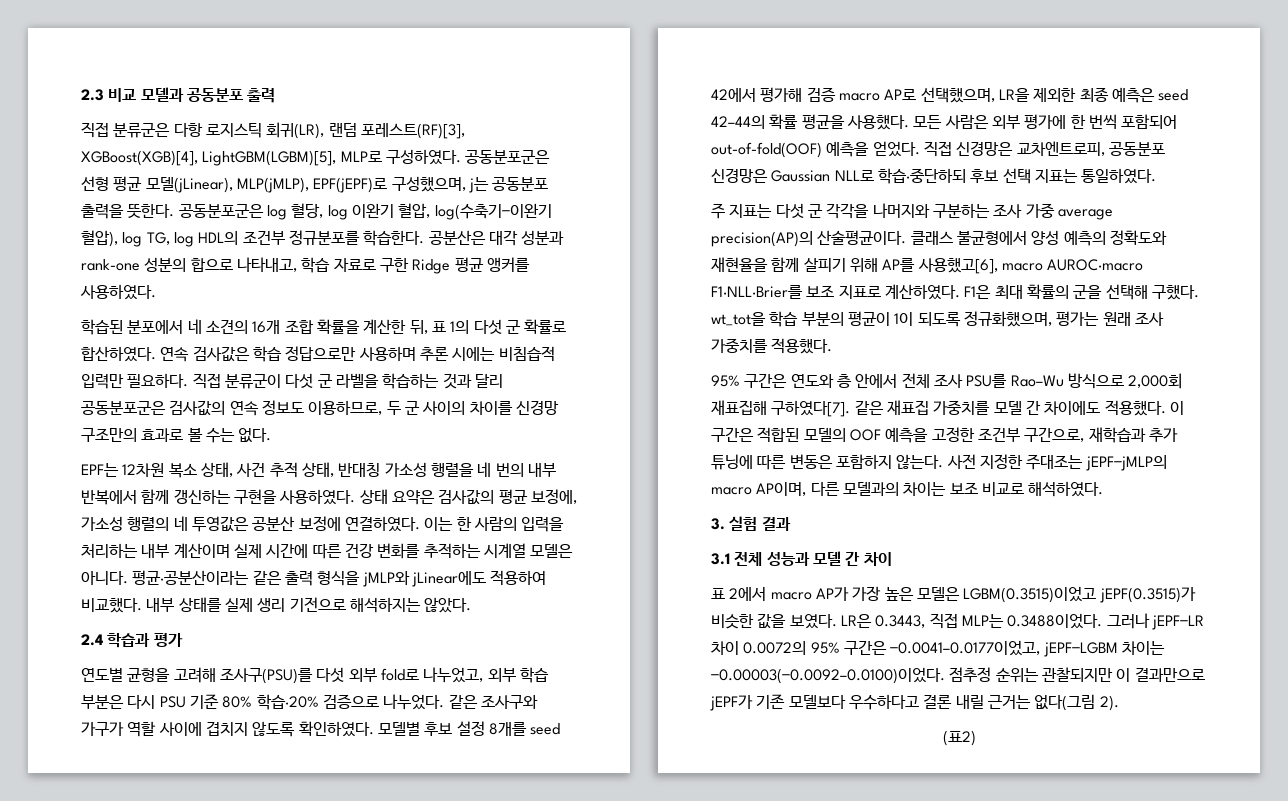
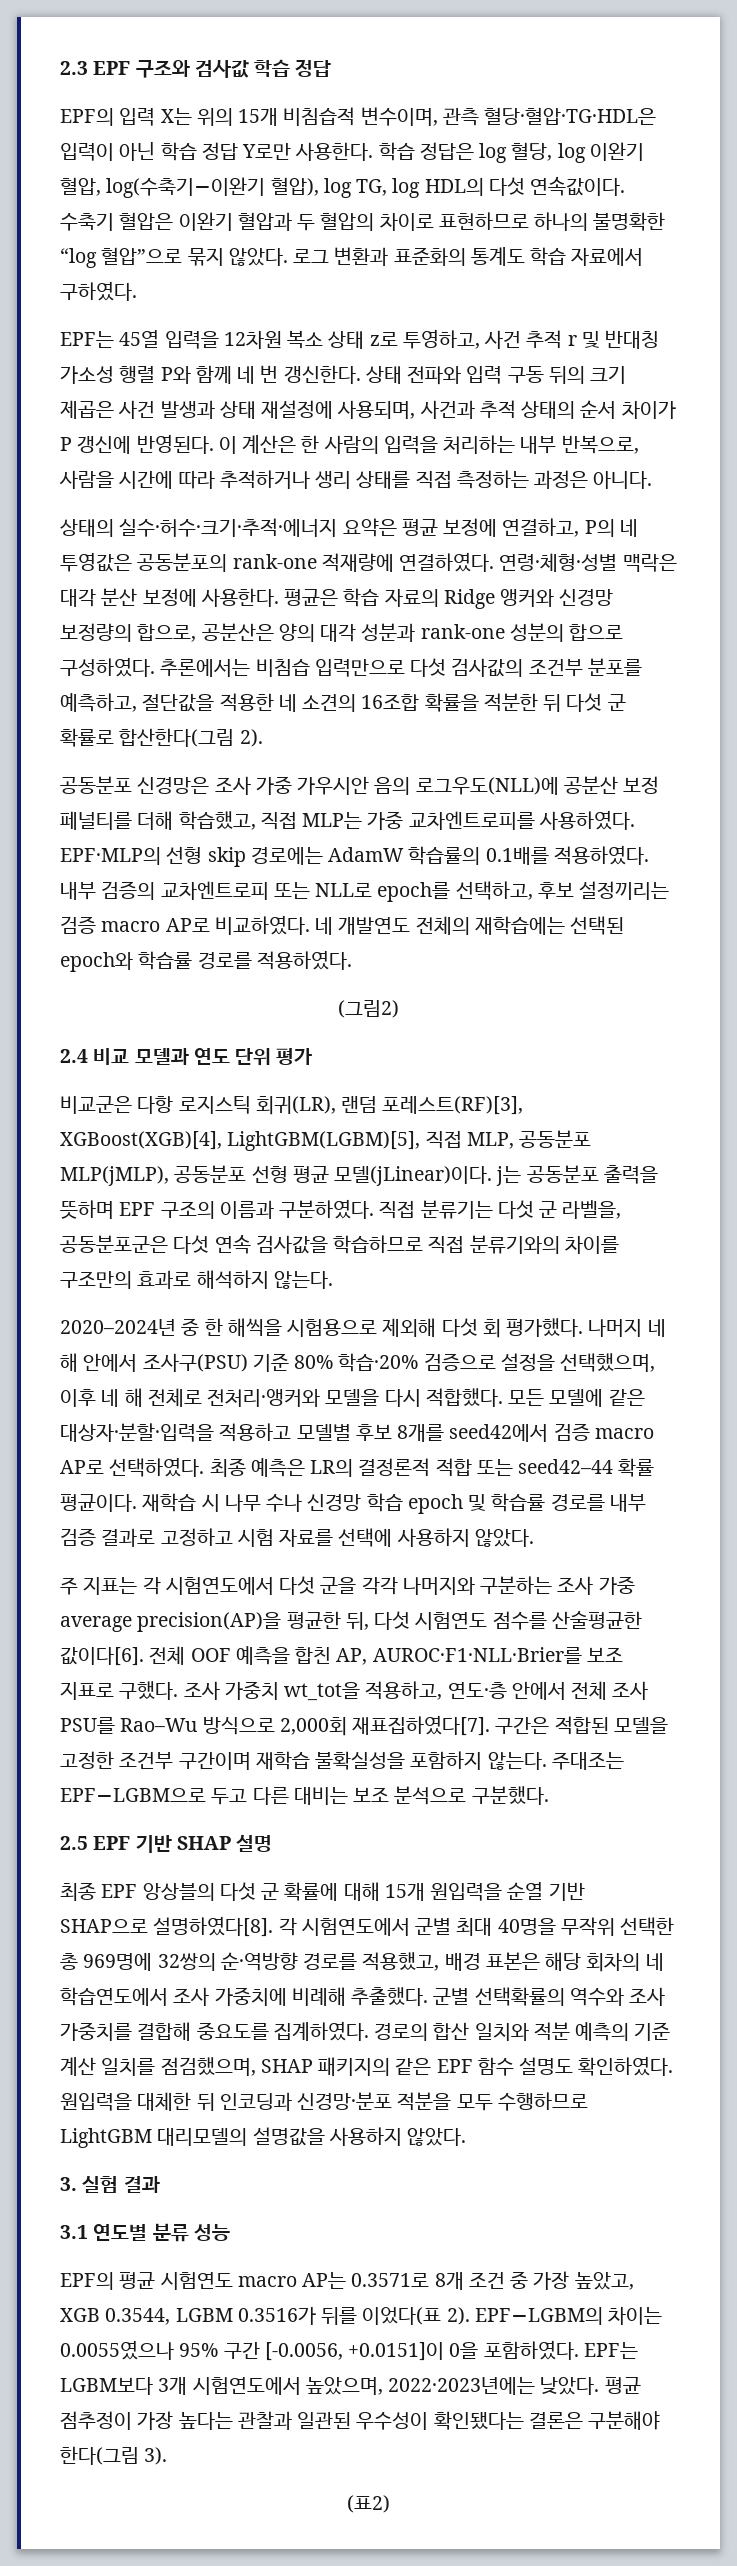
- 2.3 비교 모델과 공동분포 출력
- 직접 분류군은 다항 로지스틱 회귀(LR), 랜덤 포레스트(RF)[3], XGBoost(XGB)[4], LightGBM(LGBM)[5], MLP로 구성하였다. 공동분포군은 선형 평균 모델(jLinear), MLP(jMLP), EPF(jEPF)로 구성했으며, j는 공동분포 출력을 뜻한다. 공동분포군은 log 혈당, log 이완기 혈압, log(수축기−이완기 혈압), log TG, log HDL의 조건부 정규분포를 학습한다. 공분산은 대각 성분과 rank-one 성분의 합으로 나타내고, 학습 자료로 구한 Ridge 평균 앵커를 사용하였다.
- 학습된 분포에서 네 소견의 16개 조합 확률을 계산한 뒤, 표 1의 다섯 군 확률로 합산하였다. 연속 검사값은 학습 정답으로만 사용하며 추론 시에는 비침습적 입력만 필요하다. 직접 분류군이 다섯 군 라벨을 학습하는 것과 달리 공동분포군은 검사값의 연속 정보도 이용하므로, 두 군 사이의 차이를 신경망 구조만의 효과로 볼 수는 없다.
- EPF는 12차원 복소 상태, 사건 추적 상태, 반대칭 가소성 행렬을 네 번의 내부 반복에서 함께 갱신하는 구현을 사용하였다. 상태 요약은 검사값의 평균 보정에, 가소성 행렬의 네 투영값은 공분산 보정에 연결하였다. 이는 한 사람의 입력을 처리하는 내부 계산이며 실제 시간에 따른 건강 변화를 추적하는 시계열 모델은 아니다. 평균·공분산이라는 같은 출력 형식을 jMLP와 jLinear에도 적용하여 비교했다. 내부 상태를 실제 생리 기전으로 해석하지는 않았다.
- 2.4 학습과 평가
- 연도별 균형을 고려해 조사구(PSU)를 다섯 외부 fold로 나누었고, 외부 학습 부분은 다시 PSU 기준 80% 학습·20% 검증으로 나누었다. 같은 조사구와 가구가 역할 사이에 겹치지 않도록 확인하였다. 모델별 후보 설정 8개를 seed 42에서 평가해 검증 macro AP로 선택했으며, LR을 제외한 최종 예측은 seed 42–44의 확률 평균을 사용했다. 모든 사람은 외부 평가에 한 번씩 포함되어 out-of-fold(OOF) 예측을 얻었다. 직접 신경망은 교차엔트로피, 공동분포 신경망은 Gaussian NLL로 학습·중단하되 후보 선택 지표는 통일하였다.
- 주 지표는 다섯 군 각각을 나머지와 구분하는 조사 가중 average precision(AP)의 산술평균이다. 클래스 불균형에서 양성 예측의 정확도와 재현율을 함께 살피기 위해 AP를 사용했고[6], macro AUROC·macro F1·NLL·Brier를 보조 지표로 계산하였다. F1은 최대 확률의 군을 선택해 구했다. wt_tot을 학습 부분의 평균이 1이 되도록 정규화했으며, 평가는 원래 조사 가중치를 적용했다.
- 95% 구간은 연도와 층 안에서 전체 조사 PSU를 Rao–Wu 방식으로 2,000회 재표집해 구하였다[7]. 같은 재표집 가중치를 모델 간 차이에도 적용했다. 이 구간은 적합된 모델의 OOF 예측을 고정한 조건부 구간으로, 재학습과 추가 튜닝에 따른 변동은 포함하지 않는다. 사전 지정한 주대조는 jEPF−jMLP의 macro AP이며, 다른 모델과의 차이는 보조 비교로 해석하였다.
+ 2.3 EPF 구조와 검사값 학습 정답
+ EPF의 입력 X는 위의 15개 비침습적 변수이며, 관측 혈당·혈압·TG·HDL은 입력이 아닌 학습 정답 Y로만 사용한다. 학습 정답은 log 혈당, log 이완기 혈압, log(수축기−이완기 혈압), log TG, log HDL의 다섯 연속값이다. 수축기 혈압은 이완기 혈압과 두 혈압의 차이로 표현하므로 하나의 불명확한 “log 혈압”으로 묶지 않았다. 로그 변환과 표준화의 통계도 학습 자료에서 구하였다.
+ EPF는 45열 입력을 12차원 복소 상태 z로 투영하고, 사건 추적 r 및 반대칭 가소성 행렬 P와 함께 네 번 갱신한다. 상태 전파와 입력 구동 뒤의 크기 제곱은 사건 발생과 상태 재설정에 사용되며, 사건과 추적 상태의 순서 차이가 P 갱신에 반영된다. 이 계산은 한 사람의 입력을 처리하는 내부 반복으로, 사람을 시간에 따라 추적하거나 생리 상태를 직접 측정하는 과정은 아니다.
+ 상태의 실수·허수·크기·추적·에너지 요약은 평균 보정에 연결하고, P의 네 투영값은 공동분포의 rank-one 적재량에 연결하였다. 연령·체형·성별 맥락은 대각 분산 보정에 사용한다. 평균은 학습 자료의 Ridge 앵커와 신경망 보정량의 합으로, 공분산은 양의 대각 성분과 rank-one 성분의 합으로 구성하였다. 추론에서는 비침습 입력만으로 다섯 검사값의 조건부 분포를 예측하고, 절단값을 적용한 네 소견의 16조합 확률을 적분한 뒤 다섯 군 확률로 합산한다(그림 2).
+ 공동분포 신경망은 조사 가중 가우시안 음의 로그우도(NLL)에 공분산 보정 페널티를 더해 학습했고, 직접 MLP는 가중 교차엔트로피를 사용하였다. EPF·MLP의 선형 skip 경로에는 AdamW 학습률의 0.1배를 적용하였다. 내부 검증의 교차엔트로피 또는 NLL로 epoch를 선택하고, 후보 설정끼리는 검증 macro AP로 비교하였다. 네 개발연도 전체의 재학습에는 선택된 epoch와 학습률 경로를 적용하였다.
+ (그림2)
+ 2.4 비교 모델과 연도 단위 평가
+ 비교군은 다항 로지스틱 회귀(LR), 랜덤 포레스트(RF)[3], XGBoost(XGB)[4], LightGBM(LGBM)[5], 직접 MLP, 공동분포 MLP(jMLP), 공동분포 선형 평균 모델(jLinear)이다. j는 공동분포 출력을 뜻하며 EPF 구조의 이름과 구분하였다. 직접 분류기는 다섯 군 라벨을, 공동분포군은 다섯 연속 검사값을 학습하므로 직접 분류기와의 차이를 구조만의 효과로 해석하지 않는다.
+ 2020–2024년 중 한 해씩을 시험용으로 제외해 다섯 회 평가했다. 나머지 네 해 안에서 조사구(PSU) 기준 80% 학습·20% 검증으로 설정을 선택했으며, 이후 네 해 전체로 전처리·앵커와 모델을 다시 적합했다. 모든 모델에 같은 대상자·분할·입력을 적용하고 모델별 후보 8개를 seed42에서 검증 macro AP로 선택하였다. 최종 예측은 LR의 결정론적 적합 또는 seed42–44 확률 평균이다. 재학습 시 나무 수나 신경망 학습 epoch 및 학습률 경로를 내부 검증 결과로 고정하고 시험 자료를 선택에 사용하지 않았다.
+ 주 지표는 각 시험연도에서 다섯 군을 각각 나머지와 구분하는 조사 가중 average precision(AP)을 평균한 뒤, 다섯 시험연도 점수를 산술평균한 값이다[6]. 전체 OOF 예측을 합친 AP, AUROC·F1·NLL·Brier를 보조 지표로 구했다. 조사 가중치 wt_tot을 적용하고, 연도·층 안에서 전체 조사 PSU를 Rao–Wu 방식으로 2,000회 재표집하였다[7]. 구간은 적합된 모델을 고정한 조건부 구간이며 재학습 불확실성을 포함하지 않는다. 주대조는 EPF−LGBM으로 두고 다른 대비는 보조 분석으로 구분했다.
+ 2.5 EPF 기반 SHAP 설명
+ 최종 EPF 앙상블의 다섯 군 확률에 대해 15개 원입력을 순열 기반 SHAP으로 설명하였다[8]. 각 시험연도에서 군별 최대 40명을 무작위 선택한 총 969명에 32쌍의 순·역방향 경로를 적용했고, 배경 표본은 해당 회차의 네 학습연도에서 조사 가중치에 비례해 추출했다. 군별 선택확률의 역수와 조사 가중치를 결합해 중요도를 집계하였다. 경로의 합산 일치와 적분 예측의 기준 계산 일치를 점검했으며, SHAP 패키지의 같은 EPF 함수 설명도 확인하였다. 원입력을 대체한 뒤 인코딩과 신경망·분포 적분을 모두 수행하므로 LightGBM 대리모델의 설명값을 사용하지 않았다.
  3. 실험 결과
- 3.1 전체 성능과 모델 간 차이
- 표 2에서 macro AP가 가장 높은 모델은 LGBM(0.3515)이었고 jEPF(0.3515)가 비슷한 값을 보였다. LR은 0.3443, 직접 MLP는 0.3488이었다. 그러나 jEPF−LR 차이 0.0072의 95% 구간은 −0.0041–0.0177이었고, jEPF−LGBM 차이는 −0.00003(−0.0092–0.0100)이었다. 점추정 순위는 관찰되지만 이 결과만으로 jEPF가 기존 모델보다 우수하다고 결론 내릴 근거는 없다(그림 2).
+ 3.1 연도별 분류 성능
+ EPF의 평균 시험연도 macro AP는 0.3571로 8개 조건 중 가장 높았고, XGB 0.3544, LGBM 0.3516가 뒤를 이었다(표 2). EPF−LGBM의 차이는 0.0055였으나 95% 구간 [-0.0056, +0.0151]이 0을 포함하였다. EPF는 LGBM보다 3개 시험연도에서 높았으며, 2022·2023년에는 낮았다. 평균 점추정이 가장 높다는 관찰과 일관된 우수성이 확인됐다는 결론은 구분해야 한다(그림 3).

